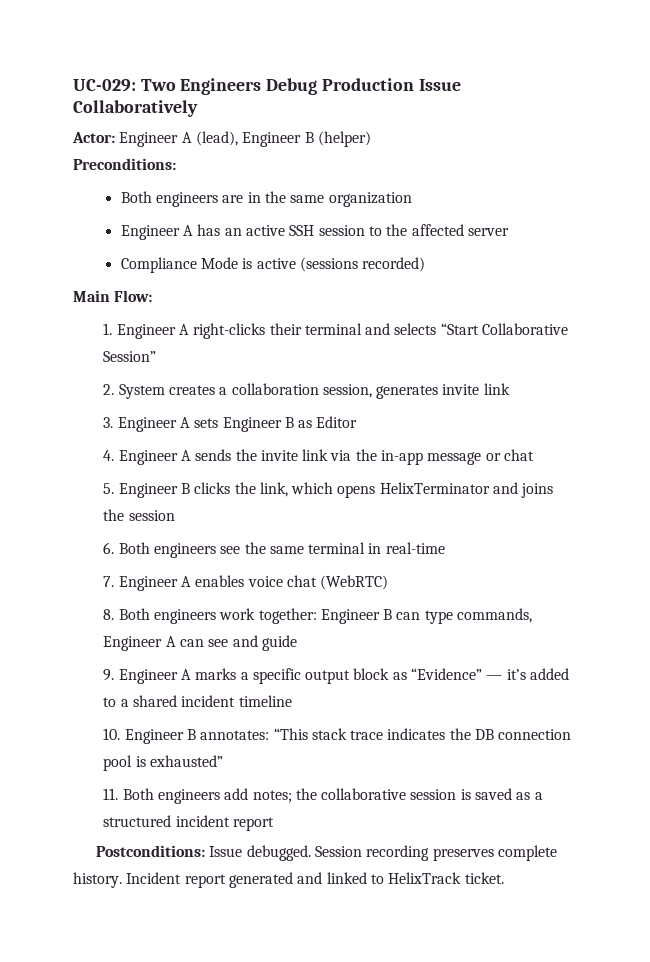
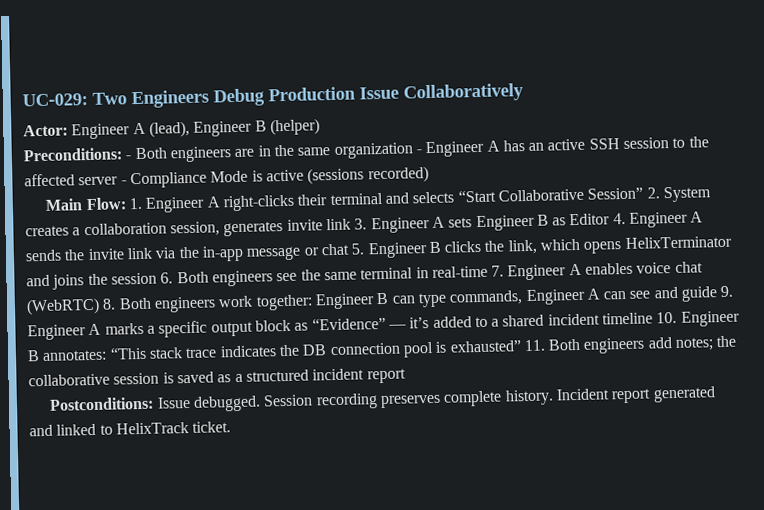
- Preconditions:
- Both engineers are in the same organization
- Engineer A has an active SSH session to the affected server
- Compliance Mode is active (sessions recorded)
+ Preconditions: - Both engineers are in the same organization - Engineer A has an active SSH session to the affected server - Compliance Mode is active (sessions recorded)
- Main Flow:
- 1. Engineer A right-clicks their terminal and selects “Start Collaborative Session”
- 2. System creates a collaboration session, generates invite link
- 3. Engineer A sets Engineer B as Editor
- 4. Engineer A sends the invite link via the in-app message or chat
- 5. Engineer B clicks the link, which opens HelixTerminator and joins the session
- 6. Both engineers see the same terminal in real-time
- 7. Engineer A enables voice chat (WebRTC)
- 8. Both engineers work together:
+ Main Flow: 1. Engineer A right-clicks their terminal and selects “Start Collaborative Session” 2. System creates a collaboration session, generates invite link 3. Engineer A sets Engineer B as Editor 4. Engineer A sends the invite link via the in-app message or chat 5. Engineer B clicks the link, which opens HelixTerminator and joins the session 6. Both engineers see the same terminal in real-time 7. Engineer A enables voice chat (WebRTC) 8. Both engineers work together:
- Engineer B can type commands, Engineer A can see and guide
- 9. Engineer A marks a specific output block as “Evidence” — it’s added to a shared incident timeline
- 10. Engineer B annotates:
+ Engineer B can type commands, Engineer A can see and guide 9. Engineer A marks a specific output block as “Evidence” — it’s added to a shared incident timeline 10. Engineer B annotates:
- “This stack trace indicates the DB connection pool is exhausted”
- 11. Both engineers add notes;
+ “This stack trace indicates the DB connection pool is exhausted” 11. Both engineers add notes;

